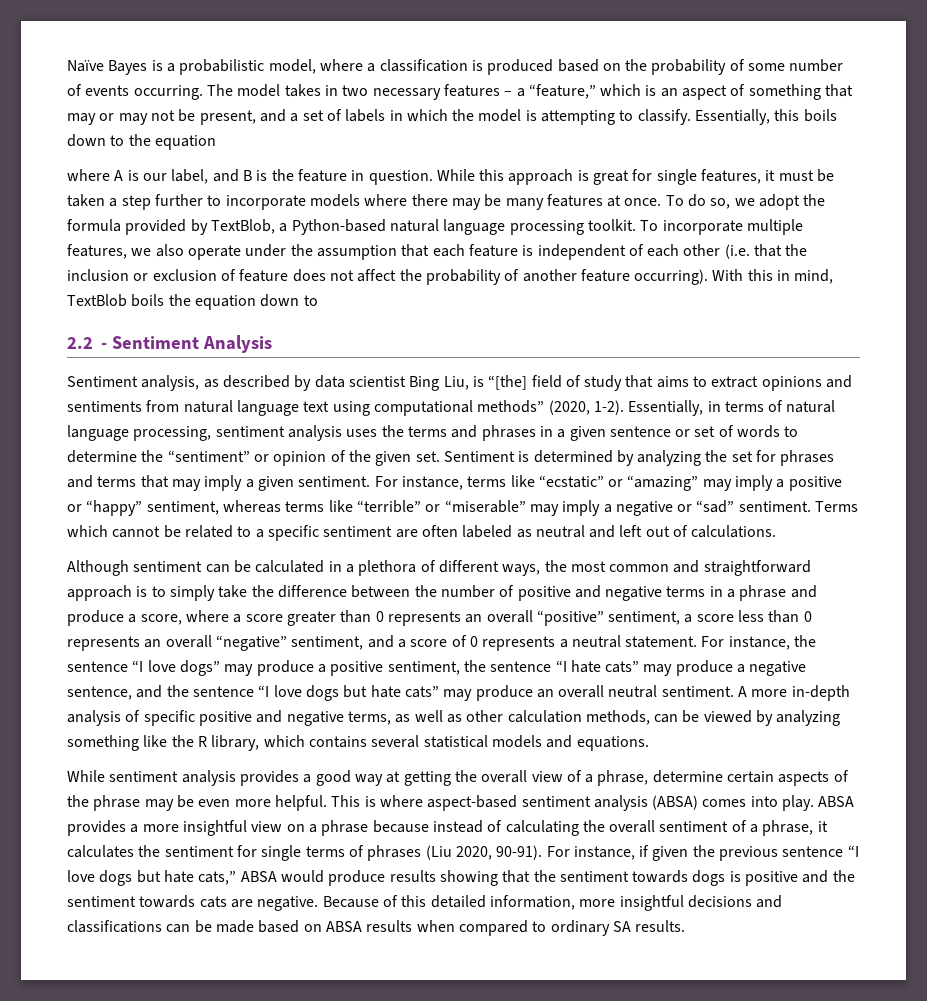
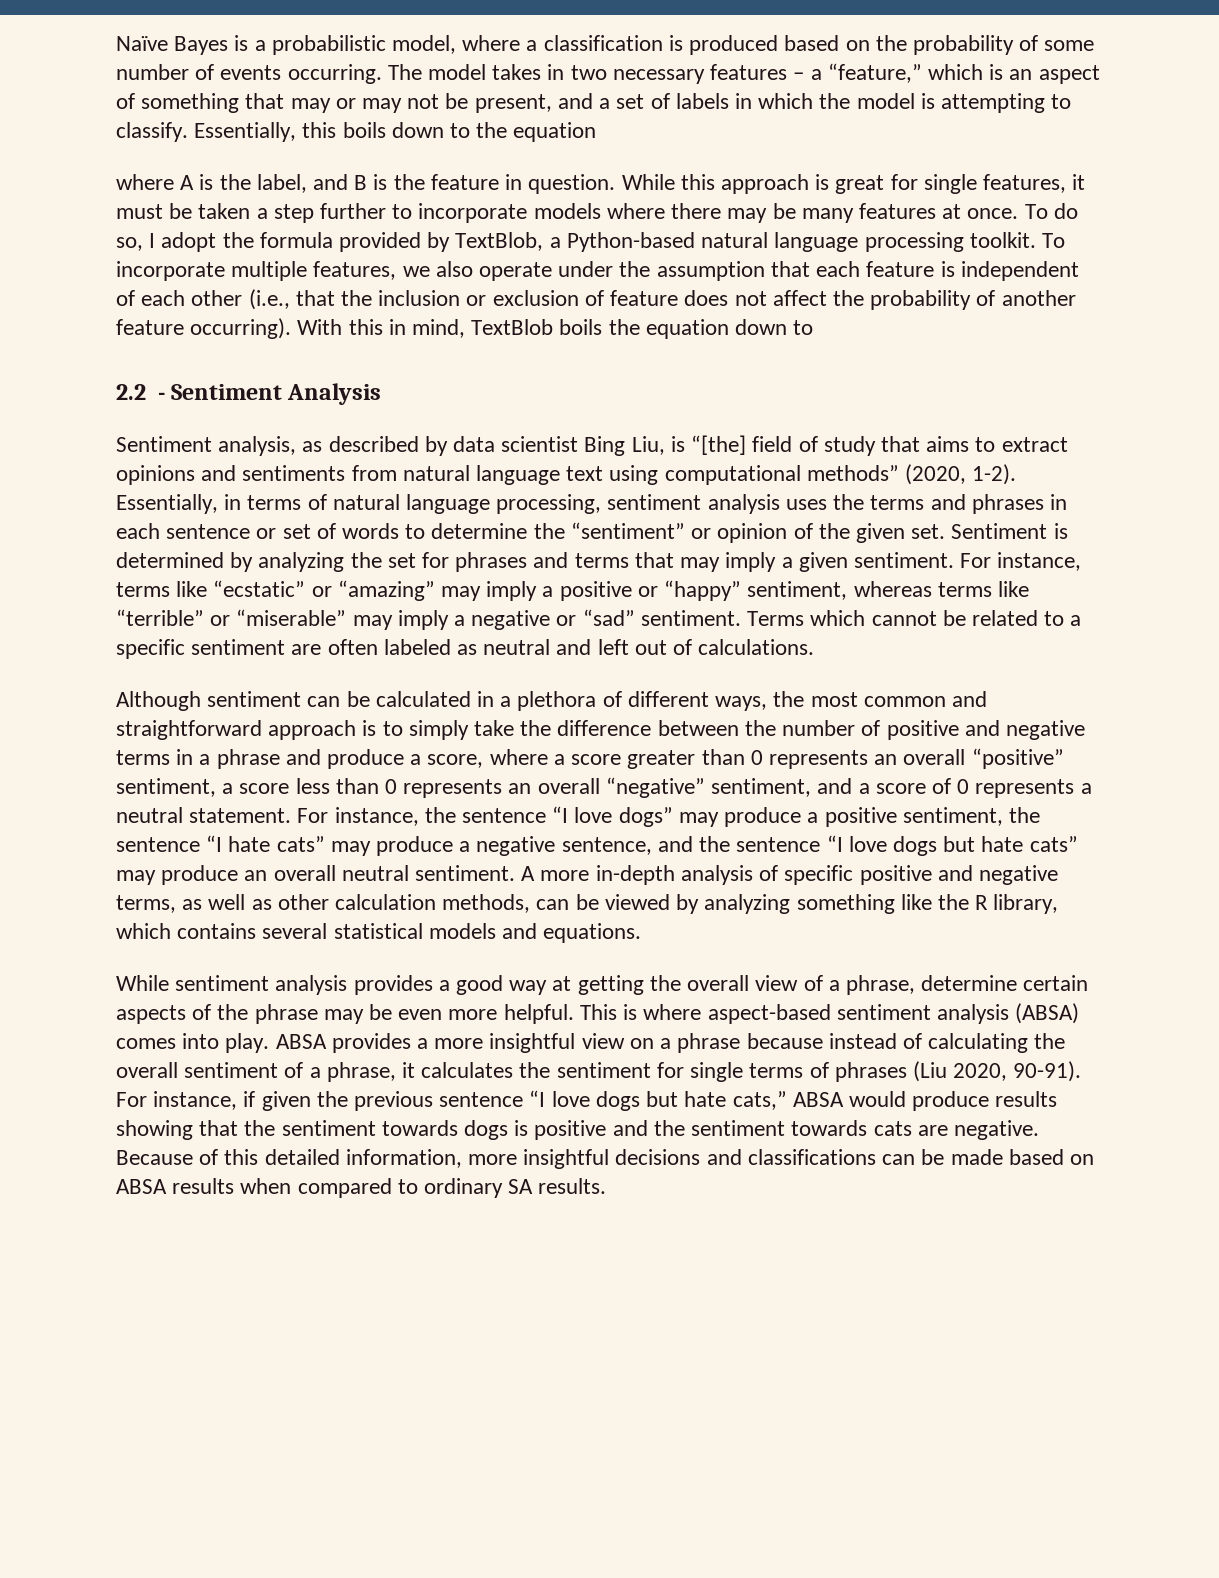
- where A is our label, and B is the feature in question.
+ where A is the label, and B is the feature in question.
- To do so, we adopt the formula provided by TextBlob, a Python-based natural language processing toolkit.
+ To do so, I adopt the formula provided by TextBlob, a Python-based natural language processing toolkit.
- To incorporate multiple features, we also operate under the assumption that each feature is independent of each other (i.e. that the inclusion or exclusion of feature does not affect the probability of another feature occurring).
+ To incorporate multiple features, we also operate under the assumption that each feature is independent of each other (i.e., that the inclusion or exclusion of feature does not affect the probability of another feature occurring).
- Essentially, in terms of natural language processing, sentiment analysis uses the terms and phrases in a given sentence or set of words to determine the “sentiment” or opinion of the given set.
+ Essentially, in terms of natural language processing, sentiment analysis uses the terms and phrases in each sentence or set of words to determine the “sentiment” or opinion of the given set.

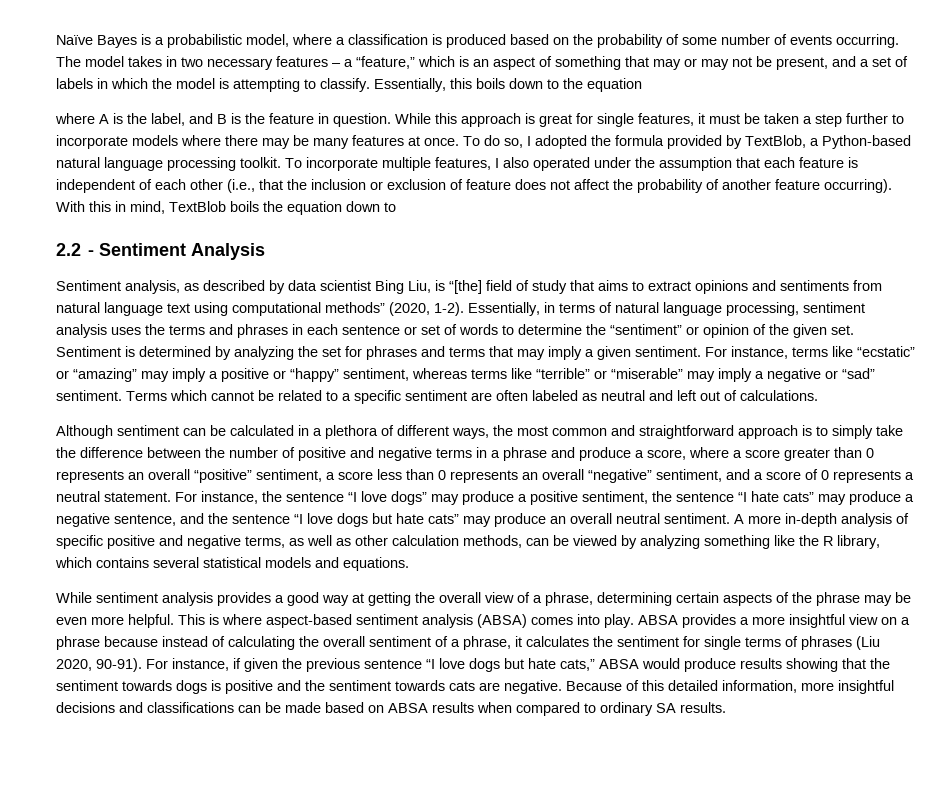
- To do so, I adopt the formula provided by TextBlob, a Python-based natural language processing toolkit.
+ To do so, I adopted the formula provided by TextBlob, a Python-based natural language processing toolkit.
- To incorporate multiple features, we also operate under the assumption that each feature is independent of each other (i.e., that the inclusion or exclusion of feature does not affect the probability of another feature occurring).
+ To incorporate multiple features, I also operated under the assumption that each feature is independent of each other (i.e., that the inclusion or exclusion of feature does not affect the probability of another feature occurring).
- While sentiment analysis provides a good way at getting the overall view of a phrase, determine certain aspects of the phrase may be even more helpful.
+ While sentiment analysis provides a good way at getting the overall view of a phrase, determining certain aspects of the phrase may be even more helpful.

